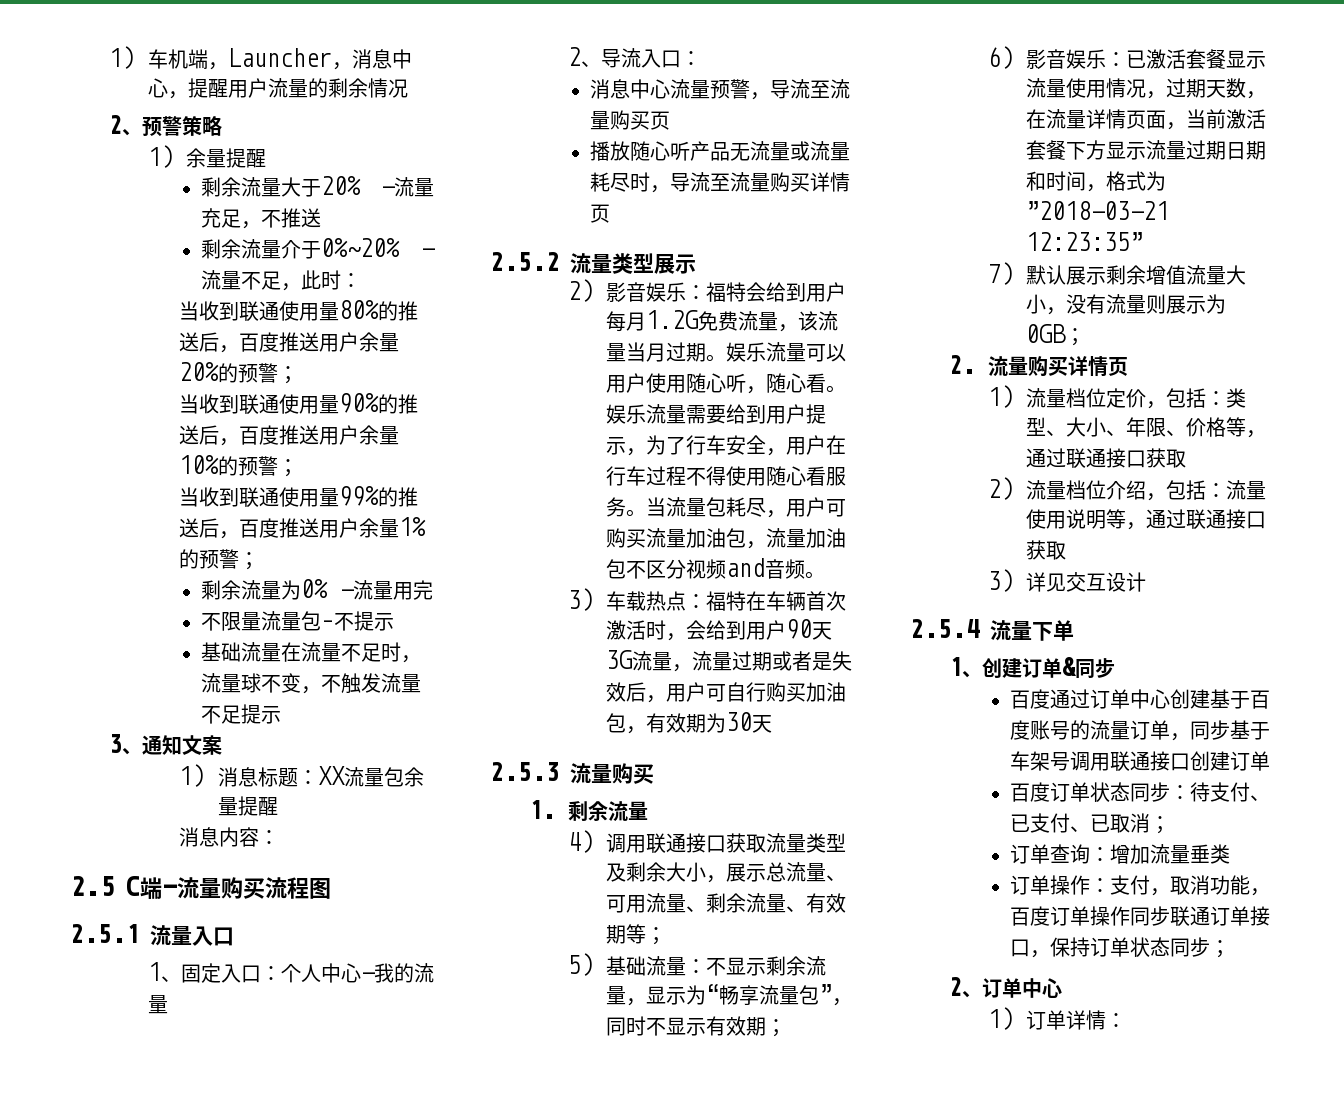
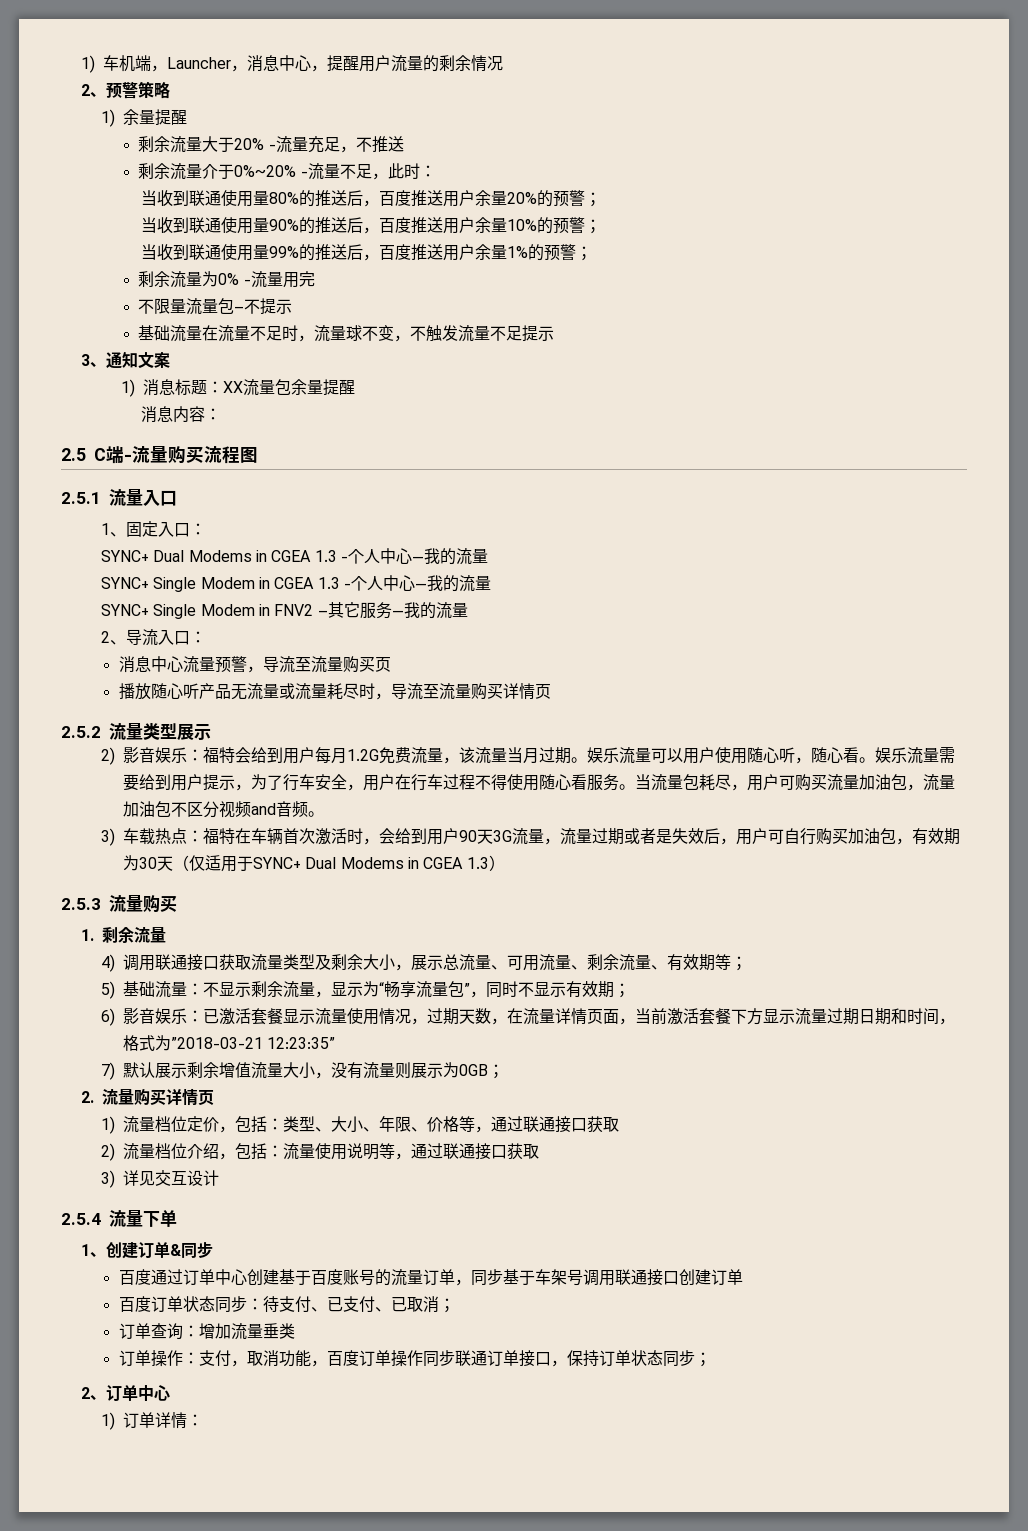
- 1、固定入口：个人中心—我的流量
+ 1、固定入口：
+ SYNC+ Dual Modems in CGEA 1.3 -个人中心—我的流量
+ SYNC+ Single Modem in CGEA 1.3 -个人中心—我的流量
+ SYNC+ Single Modem in FNV2 –其它服务—我的流量
- 3)车载热点：福特在车辆首次激活时，会给到用户90天3G流量，流量过期或者是失效后，用户可自行购买加油包，有效期为30天
+ 3)车载热点：福特在车辆首次激活时，会给到用户90天3G流量，流量过期或者是失效后，用户可自行购买加油包，有效期为30天（仅适用于SYNC+ Dual Modems in CGEA 1.3）

